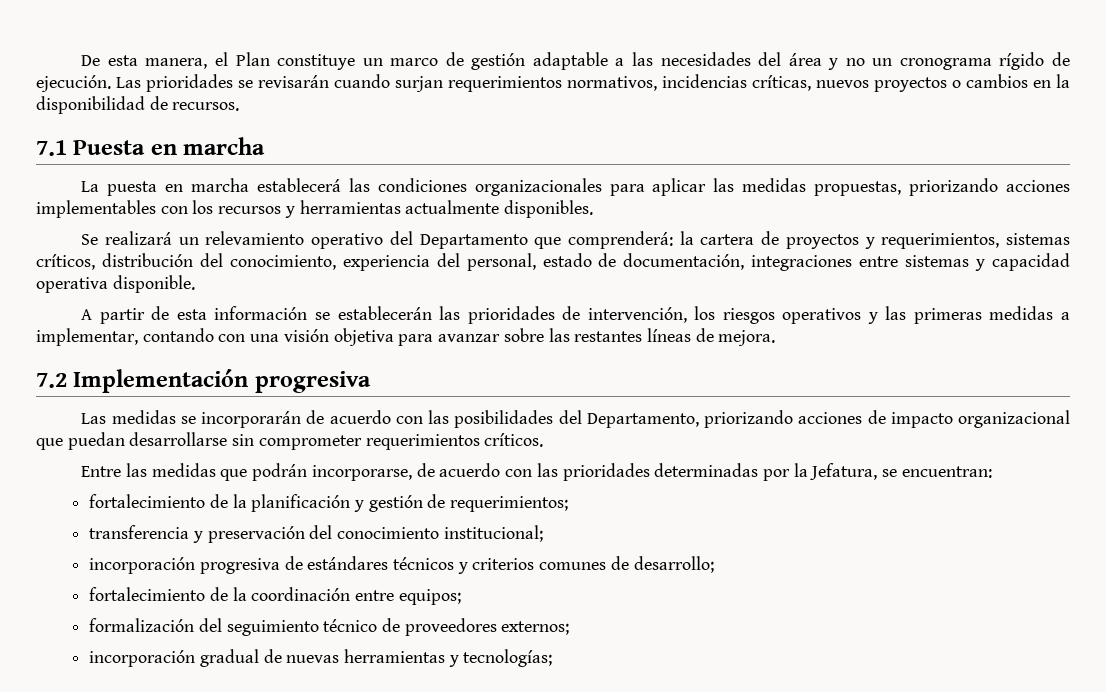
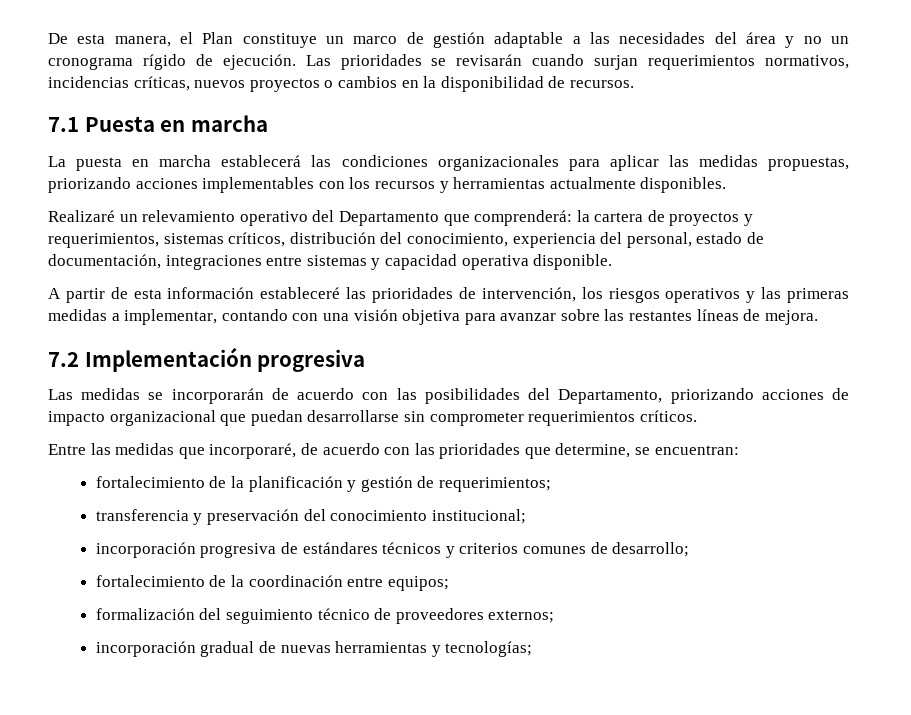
- Se realizará un relevamiento operativo del Departamento que comprenderá: la cartera de proyectos y requerimientos, sistemas críticos, distribución del conocimiento, experiencia del personal, estado de documentación, integraciones entre sistemas y capacidad operativa disponible.
+ Realizaré un relevamiento operativo del Departamento que comprenderá: la cartera de proyectos y requerimientos, sistemas críticos, distribución del conocimiento, experiencia del personal, estado de documentación, integraciones entre sistemas y capacidad operativa disponible.
- A partir de esta información se establecerán las prioridades de intervención, los riesgos operativos y las primeras medidas a implementar, contando con una visión objetiva para avanzar sobre las restantes líneas de mejora.
+ A partir de esta información estableceré las prioridades de intervención, los riesgos operativos y las primeras medidas a implementar, contando con una visión objetiva para avanzar sobre las restantes líneas de mejora.
- Entre las medidas que podrán incorporarse, de acuerdo con las prioridades determinadas por la Jefatura, se encuentran:
+ Entre las medidas que incorporaré, de acuerdo con las prioridades que determine, se encuentran:

